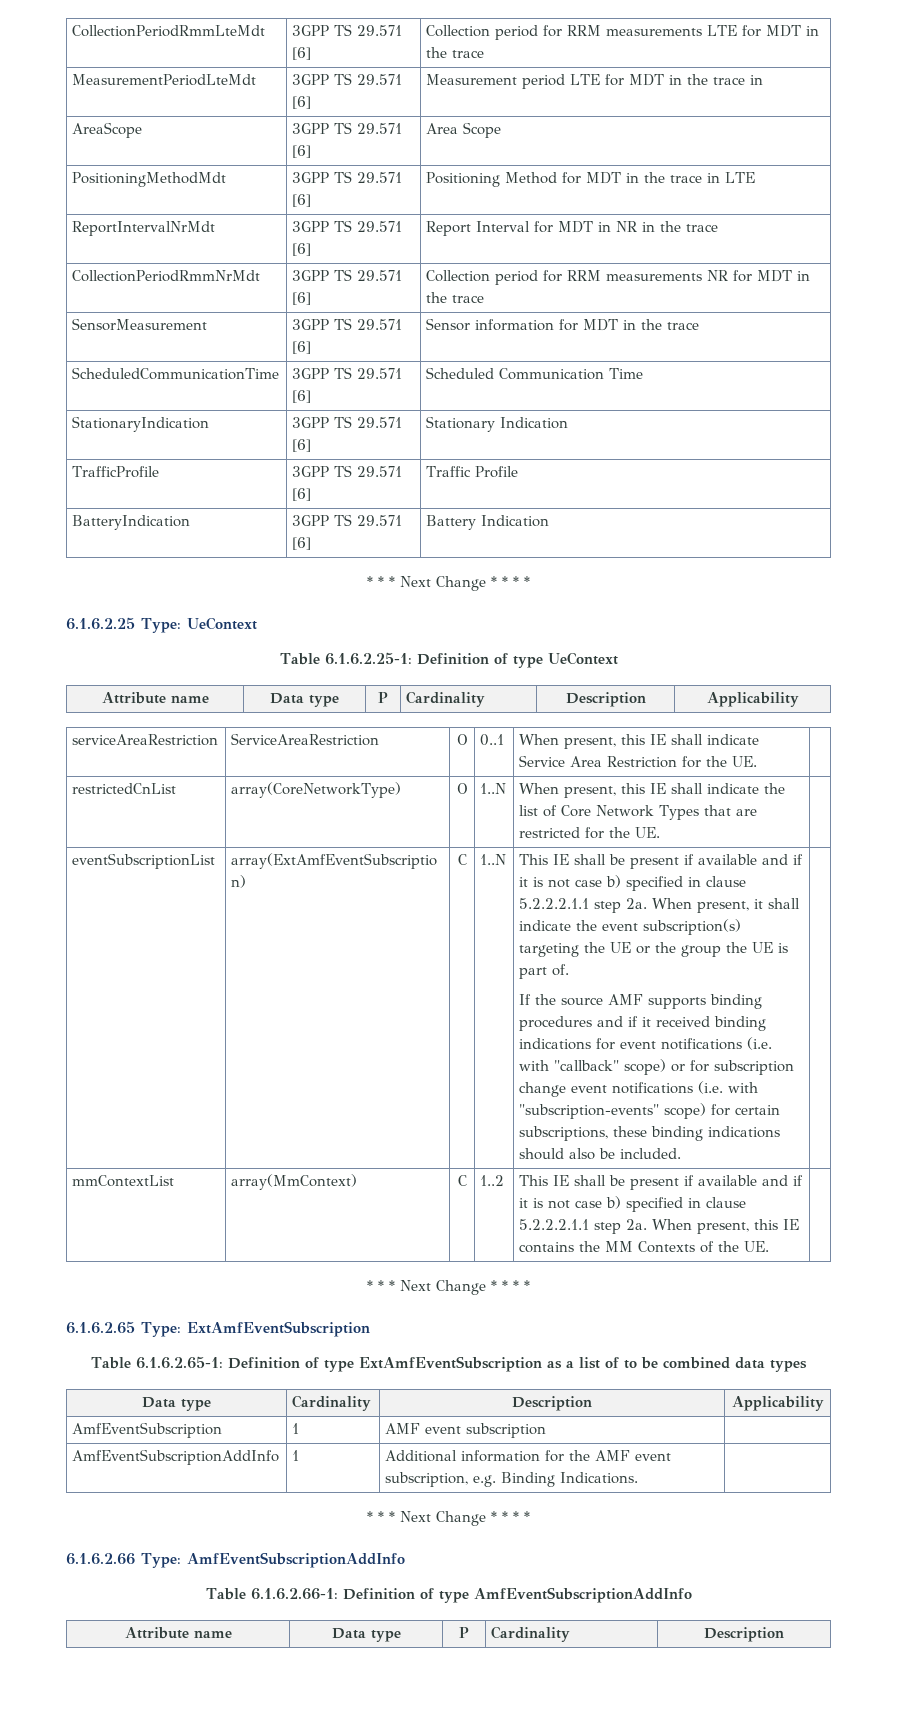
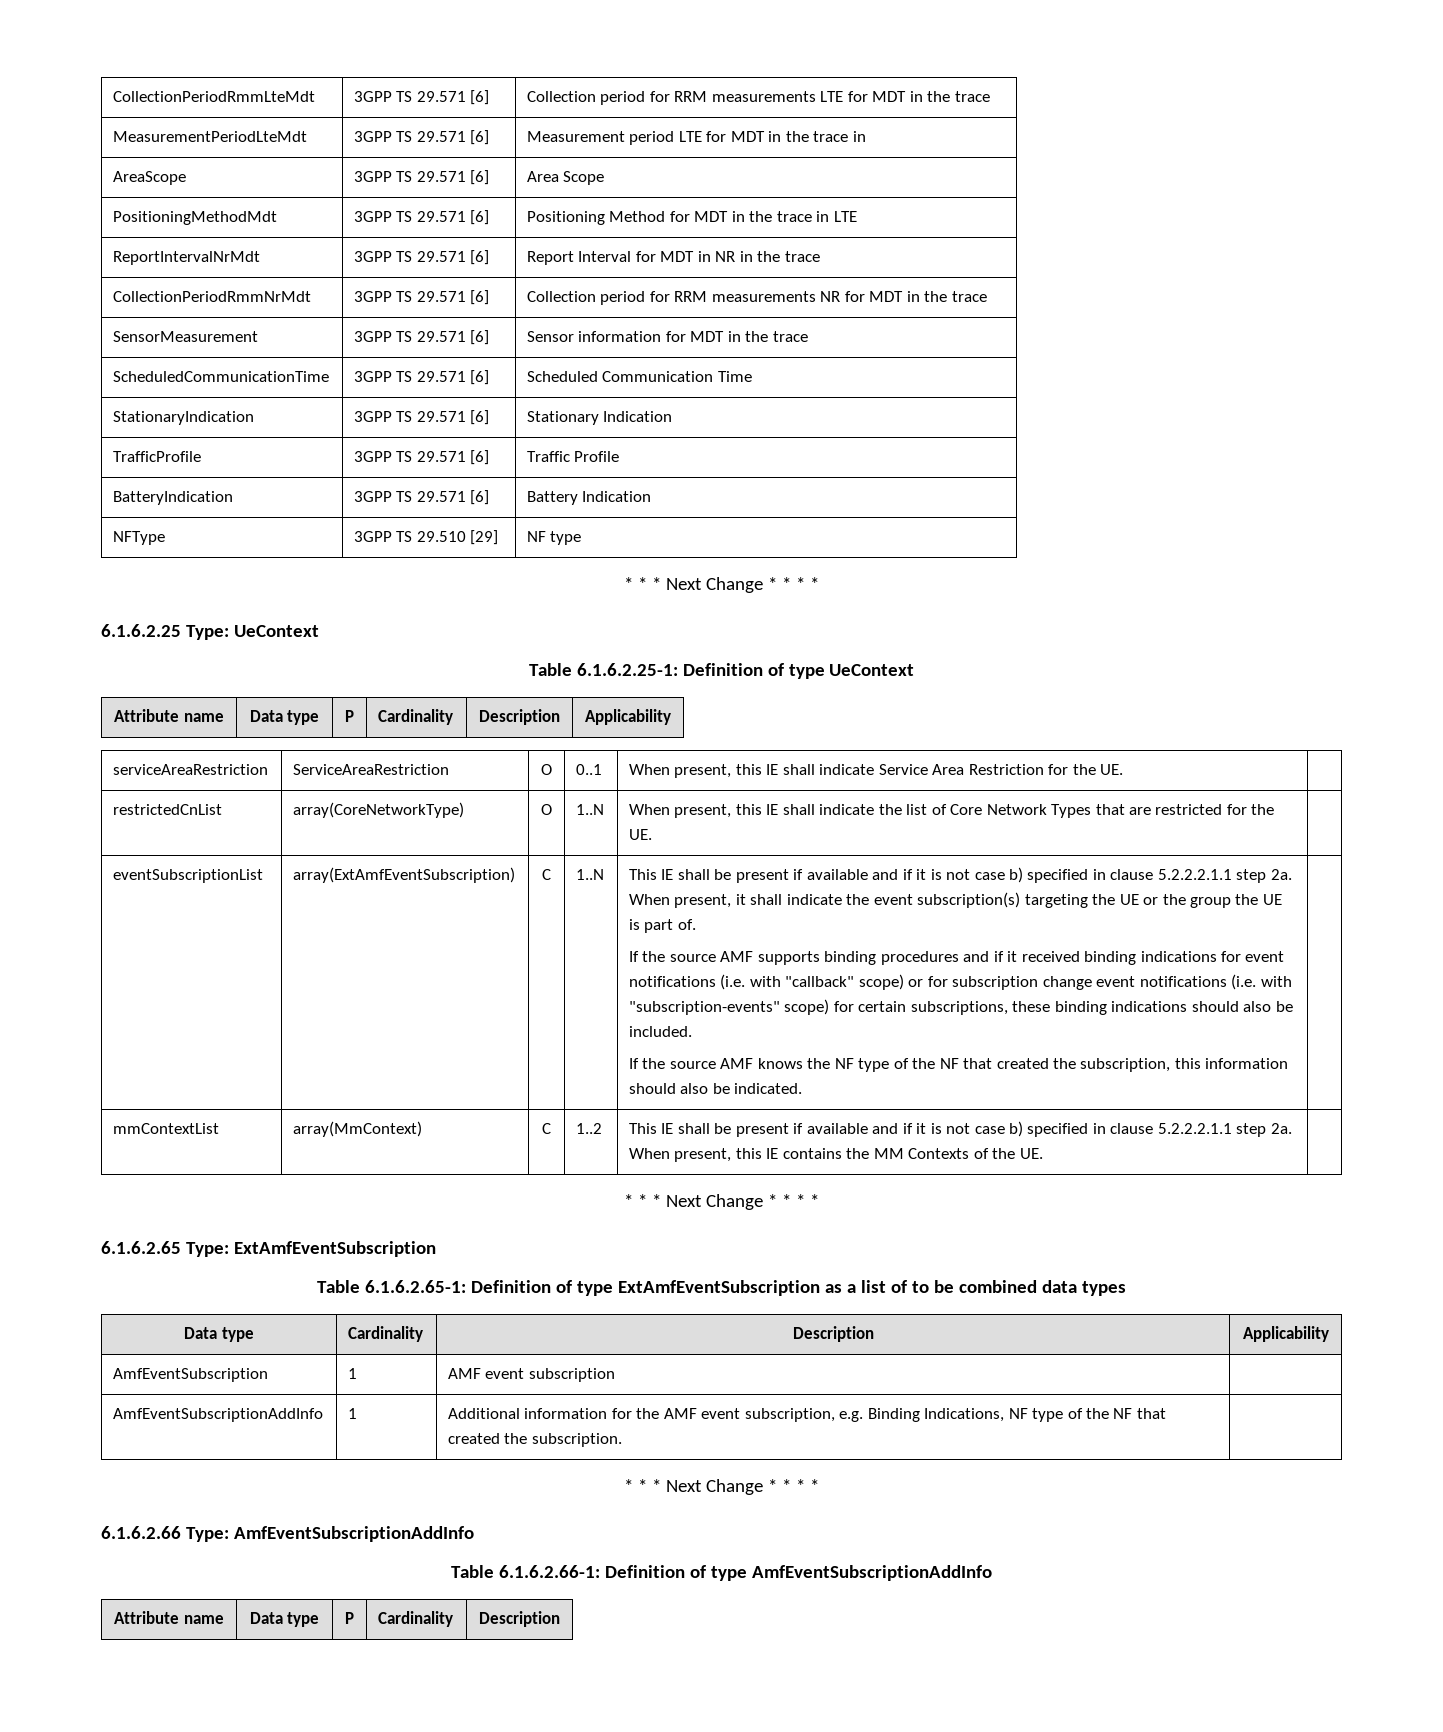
+ NFType | 3GPP TS 29.510 [29] | NF type
+ If the source AMF knows the NF type of the NF that created the subscription, this information should also be indicated.
- AmfEventSubscriptionAddInfo | 1 | Additional information for the AMF event subscription, e.g. Binding Indications. |
+ AmfEventSubscriptionAddInfo | 1 | Additional information for the AMF event subscription, e.g. Binding Indications, NF type of the NF that created the subscription. |

